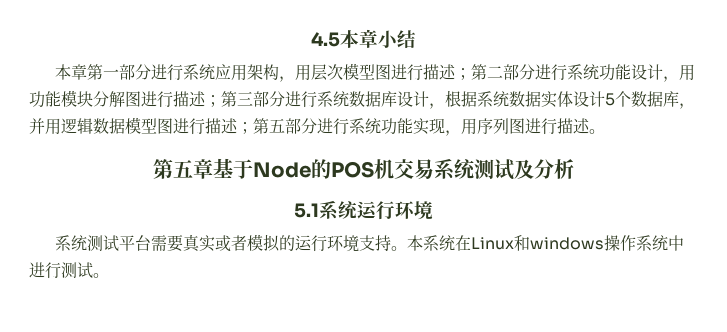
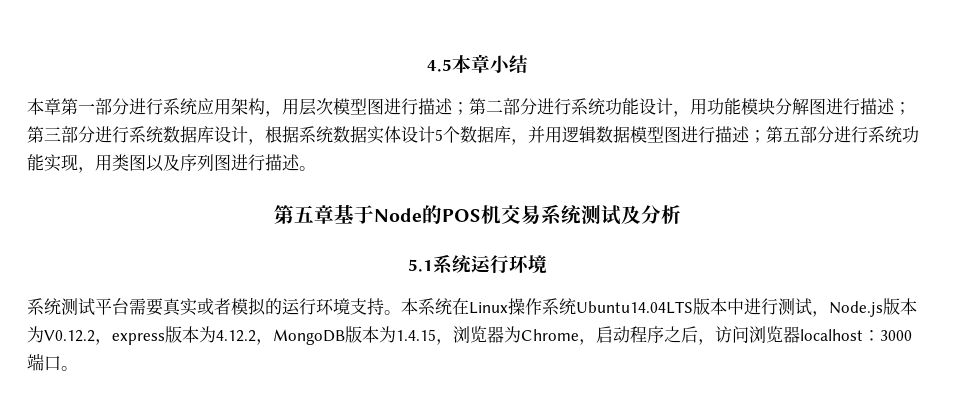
- 本章第一部分进行系统应用架构，用层次模型图进行描述；第二部分进行系统功能设计，用功能模块分解图进行描述；第三部分进行系统数据库设计，根据系统数据实体设计5个数据库，并用逻辑数据模型图进行描述；第五部分进行系统功能实现，用序列图进行描述。
+ 本章第一部分进行系统应用架构，用层次模型图进行描述；第二部分进行系统功能设计，用功能模块分解图进行描述；第三部分进行系统数据库设计，根据系统数据实体设计5个数据库，并用逻辑数据模型图进行描述；第五部分进行系统功能实现，用类图以及序列图进行描述。
- 本系统在Linux和windows操作系统中进行测试。
+ 本系统在Linux操作系统Ubuntu14.04LTS版本中进行测试，Node.js版本为V0.12.2，express版本为4.12.2，MongoDB版本为1.4.15，浏览器为Chrome，启动程序之后，访问浏览器localhost：3000端口。

